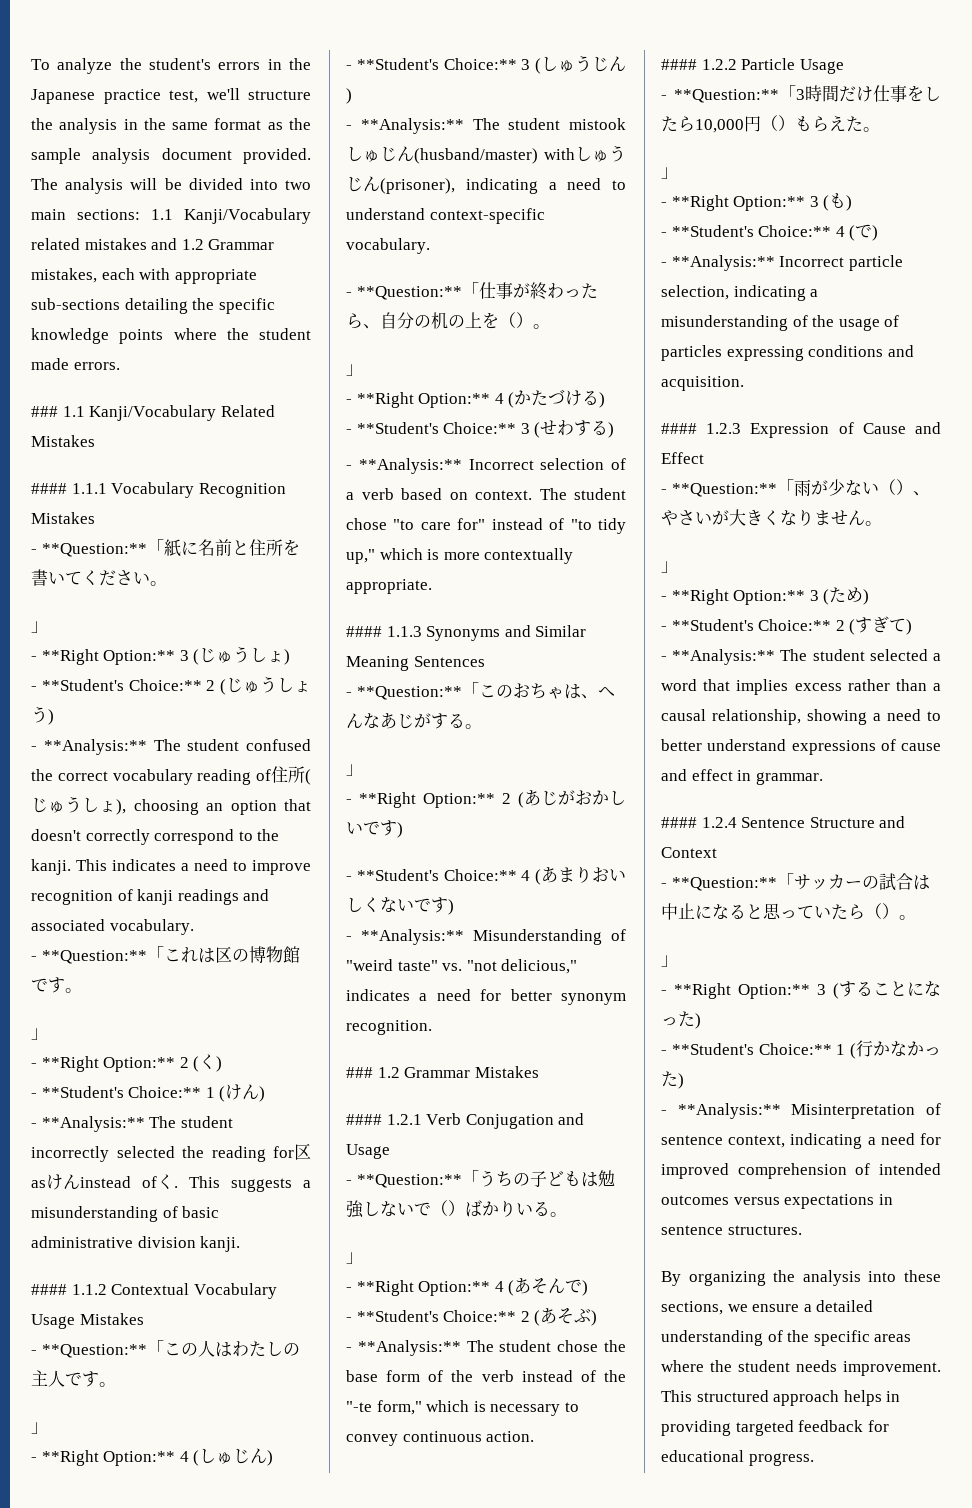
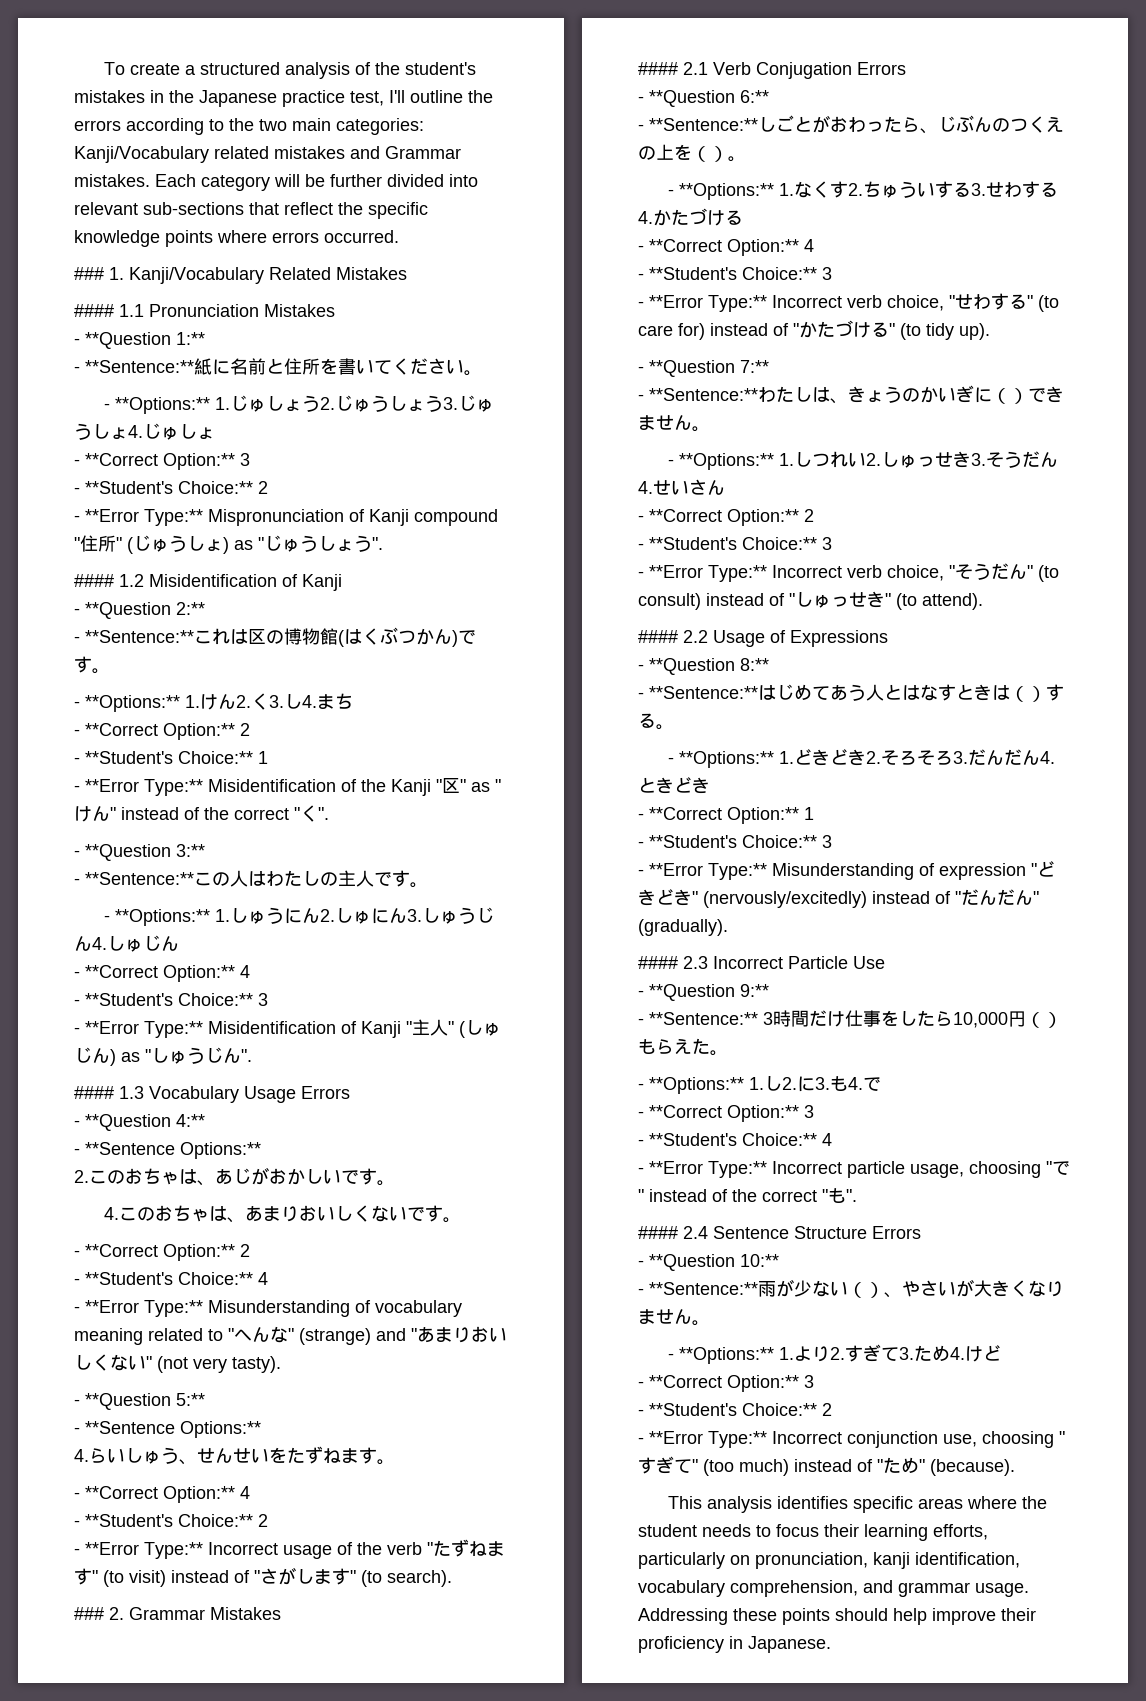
- To analyze the student's errors in the Japanese practice test, we'll structure the analysis in the same format as the sample analysis document provided. The analysis will be divided into two main sections: 1.1 Kanji/Vocabulary related mistakes and 1.2 Grammar mistakes, each with appropriate sub-sections detailing the specific knowledge points where the student made errors.
- ### 1.1 Kanji/Vocabulary Related Mistakes
+ To create a structured analysis of the student's mistakes in the Japanese practice test, I'll outline the errors according to the two main categories: Kanji/Vocabulary related mistakes and Grammar mistakes. Each category will be further divided into relevant sub-sections that reflect the specific knowledge points where errors occurred.
+ ### 1. Kanji/Vocabulary Related Mistakes
- #### 1.1.1 Vocabulary Recognition Mistakes
- - **Question:**「紙に名前と住所を書いてください。
- 」
- - **Right Option:** 3 (じゅうしょ)
- - **Student's Choice:** 2 (じゅうしょう)
- - **Analysis:** The student confused the correct vocabulary reading of住所(じゅうしょ), choosing an option that doesn't correctly correspond to the kanji. This indicates a need to improve recognition of kanji readings and associated vocabulary.
- - **Question:**「これは区の博物館です。
- 」
- - **Right Option:** 2 (く)
- - **Student's Choice:** 1 (けん)
- - **Analysis:** The student incorrectly selected the reading for区asけんinstead ofく. This suggests a misunderstanding of basic administrative division kanji.
- #### 1.1.2 Contextual Vocabulary Usage Mistakes
- - **Question:**「この人はわたしの主人です。
- 」
- - **Right Option:** 4 (しゅじん)
- - **Student's Choice:** 3 (しゅうじん)
- - **Analysis:** The student mistookしゅじん(husband/master) withしゅうじん(prisoner), indicating a need to understand context-specific vocabulary.
- - **Question:**「仕事が終わったら、自分の机の上を（）。
- 」
- - **Right Option:** 4 (かたづける)
- - **Student's Choice:** 3 (せわする)
- - **Analysis:** Incorrect selection of a verb based on context. The student chose "to care for" instead of "to tidy up," which is more contextually appropriate.
- #### 1.1.3 Synonyms and Similar Meaning Sentences
- - **Question:**「このおちゃは、へんなあじがする。
- 」
- - **Right Option:** 2 (あじがおかしいです)
- - **Student's Choice:** 4 (あまりおいしくないです)
- - **Analysis:** Misunderstanding of "weird taste" vs. "not delicious," indicates a need for better synonym recognition.
- ### 1.2 Grammar Mistakes
- #### 1.2.1 Verb Conjugation and Usage
- - **Question:**「うちの子どもは勉強しないで（）ばかりいる。
- 」
- - **Right Option:** 4 (あそんで)
- - **Student's Choice:** 2 (あそぶ)
- - **Analysis:** The student chose the base form of the verb instead of the "-te form," which is necessary to convey continuous action.
- #### 1.2.2 Particle Usage
- - **Question:**「3時間だけ仕事をしたら10,000円（）もらえた。
- 」
- - **Right Option:** 3 (も)
- - **Student's Choice:** 4 (で)
- - **Analysis:** Incorrect particle selection, indicating a misunderstanding of the usage of particles expressing conditions and acquisition.
- #### 1.2.3 Expression of Cause and Effect
- - **Question:**「雨が少ない（）、やさいが大きくなりません。
- 」
- - **Right Option:** 3 (ため)
- - **Student's Choice:** 2 (すぎて)
- - **Analysis:** The student selected a word that implies excess rather than a causal relationship, showing a need to better understand expressions of cause and effect in grammar.
- #### 1.2.4 Sentence Structure and Context
- - **Question:**「サッカーの試合は中止になると思っていたら（）。
- 」
- - **Right Option:** 3 (することになった)
- - **Student's Choice:** 1 (行かなかった)
- - **Analysis:** Misinterpretation of sentence context, indicating a need for improved comprehension of intended outcomes versus expectations in sentence structures.
- By organizing the analysis into these sections, we ensure a detailed understanding of the specific areas where the student needs improvement. This structured approach helps in providing targeted feedback for educational progress.
+ #### 1.1 Pronunciation Mistakes
+ - **Question 1:**
+ - **Sentence:**紙に名前と住所を書いてください。
+ - **Options:** 1.じゅしょう2.じゅうしょう3.じゅうしょ4.じゅしょ
+ - **Correct Option:** 3
+ - **Student's Choice:** 2
+ - **Error Type:** Mispronunciation of Kanji compound "住所" (じゅうしょ) as "じゅうしょう".
+ #### 1.2 Misidentification of Kanji
+ - **Question 2:**
+ - **Sentence:**これは区の博物館(はくぶつかん)です。
+ - **Options:** 1.けん2.く3.し4.まち
+ - **Correct Option:** 2
+ - **Student's Choice:** 1
+ - **Error Type:** Misidentification of the Kanji "区" as "けん" instead of the correct "く".
+ - **Question 3:**
+ - **Sentence:**この人はわたしの主人です。
+ - **Options:** 1.しゅうにん2.しゅにん3.しゅうじん4.しゅじん
+ - **Correct Option:** 4
+ - **Student's Choice:** 3
+ - **Error Type:** Misidentification of Kanji "主人" (しゅじん) as "しゅうじん".
+ #### 1.3 Vocabulary Usage Errors
+ - **Question 4:**
+ - **Sentence Options:**
+ 2.このおちゃは、あじがおかしいです。
+ 4.このおちゃは、あまりおいしくないです。
+ - **Correct Option:** 2
+ - **Student's Choice:** 4
+ - **Error Type:** Misunderstanding of vocabulary meaning related to "へんな" (strange) and "あまりおいしくない" (not very tasty).
+ - **Question 5:**
+ - **Sentence Options:**
+ 4.らいしゅう、せんせいをたずねます。
+ - **Correct Option:** 4
+ - **Student's Choice:** 2
+ - **Error Type:** Incorrect usage of the verb "たずねます" (to visit) instead of "さがします" (to search).
+ ### 2. Grammar Mistakes
+ #### 2.1 Verb Conjugation Errors
+ - **Question 6:**
+ - **Sentence:**しごとがおわったら、じぶんのつくえの上を（）。
+ - **Options:** 1.なくす2.ちゅういする3.せわする4.かたづける
+ - **Correct Option:** 4
+ - **Student's Choice:** 3
+ - **Error Type:** Incorrect verb choice, "せわする" (to care for) instead of "かたづける" (to tidy up).
+ - **Question 7:**
+ - **Sentence:**わたしは、きょうのかいぎに（）できません。
+ - **Options:** 1.しつれい2.しゅっせき3.そうだん4.せいさん
+ - **Correct Option:** 2
+ - **Student's Choice:** 3
+ - **Error Type:** Incorrect verb choice, "そうだん" (to consult) instead of "しゅっせき" (to attend).
+ #### 2.2 Usage of Expressions
+ - **Question 8:**
+ - **Sentence:**はじめてあう人とはなすときは（）する。
+ - **Options:** 1.どきどき2.そろそろ3.だんだん4.ときどき
+ - **Correct Option:** 1
+ - **Student's Choice:** 3
+ - **Error Type:** Misunderstanding of expression "どきどき" (nervously/excitedly) instead of "だんだん" (gradually).
+ #### 2.3 Incorrect Particle Use
+ - **Question 9:**
+ - **Sentence:** 3時間だけ仕事をしたら10,000円（）もらえた。
+ - **Options:** 1.し2.に3.も4.で
+ - **Correct Option:** 3
+ - **Student's Choice:** 4
+ - **Error Type:** Incorrect particle usage, choosing "で" instead of the correct "も".
+ #### 2.4 Sentence Structure Errors
+ - **Question 10:**
+ - **Sentence:**雨が少ない（）、やさいが大きくなりません。
+ - **Options:** 1.より2.すぎて3.ため4.けど
+ - **Correct Option:** 3
+ - **Student's Choice:** 2
+ - **Error Type:** Incorrect conjunction use, choosing "すぎて" (too much) instead of "ため" (because).
+ This analysis identifies specific areas where the student needs to focus their learning efforts, particularly on pronunciation, kanji identification, vocabulary comprehension, and grammar usage. Addressing these points should help improve their proficiency in Japanese.

